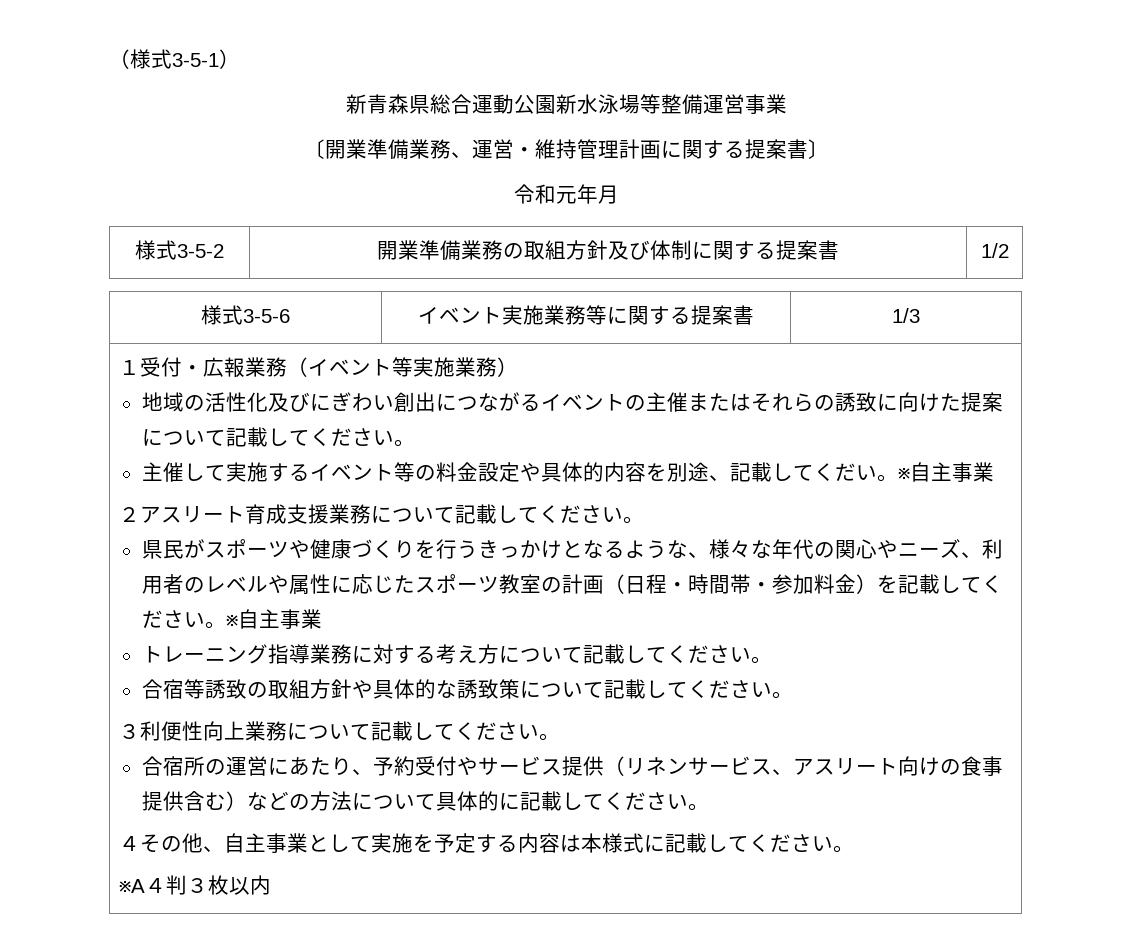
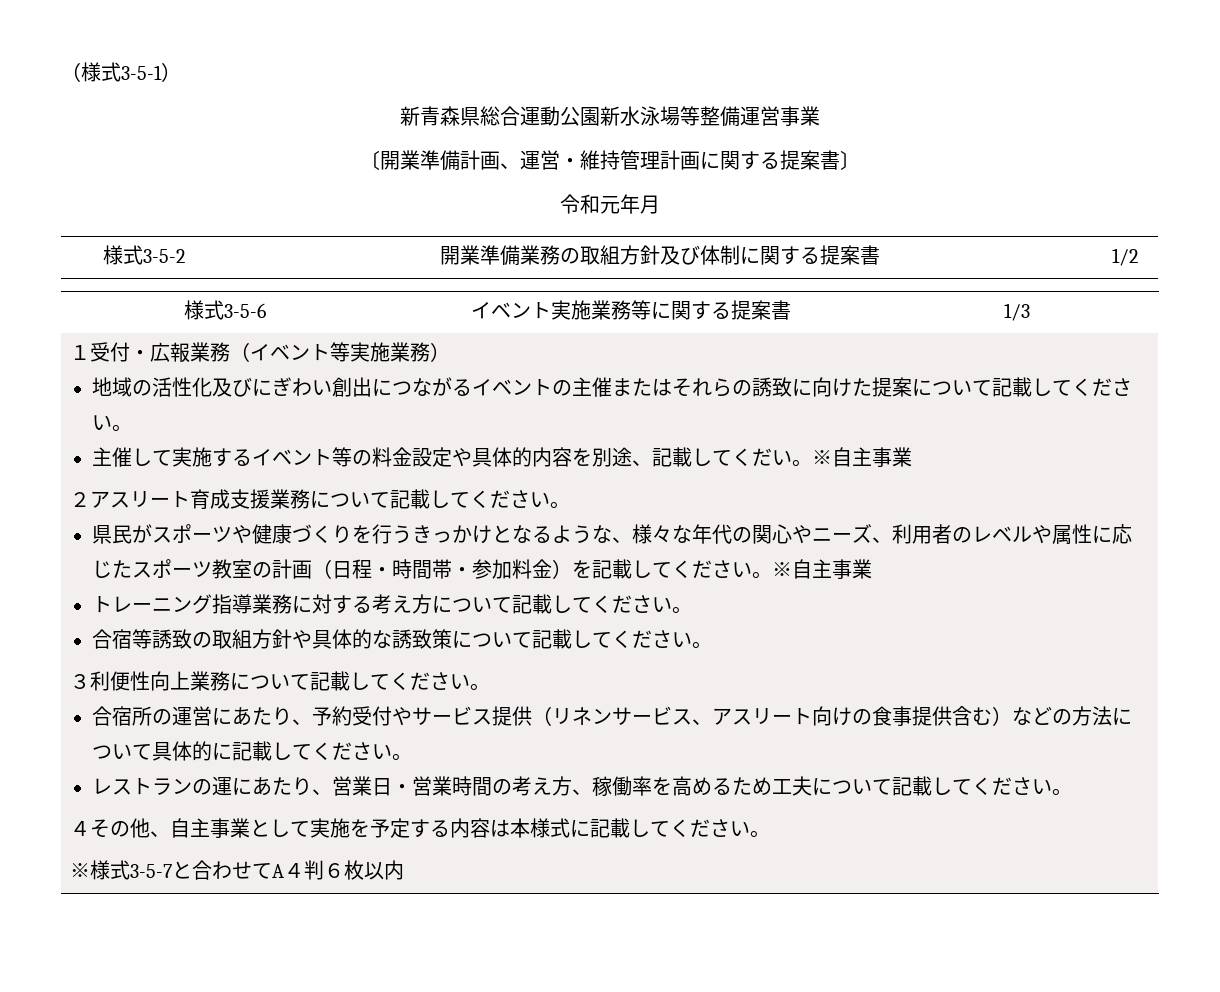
- 〔開業準備業務、運営・維持管理計画に関する提案書〕
+ 〔開業準備計画、運営・維持管理計画に関する提案書〕
+ レストランの運にあたり、営業日・営業時間の考え方、稼働率を高めるため工夫について記載してください。
- ※A４判３枚以内
+ ※様式3-5-7と合わせてA４判６枚以内

